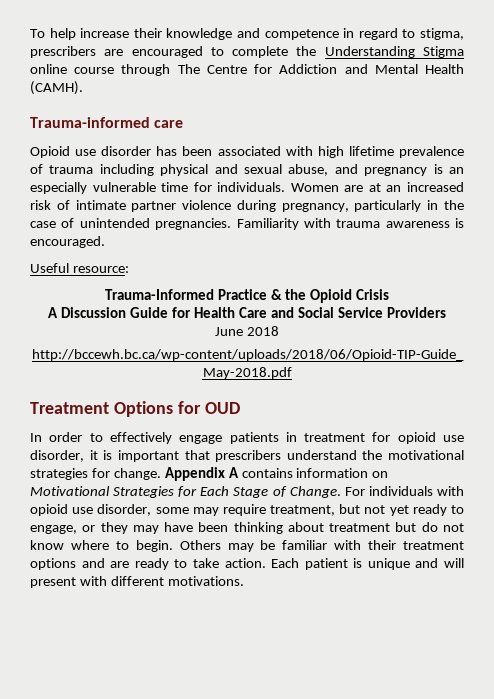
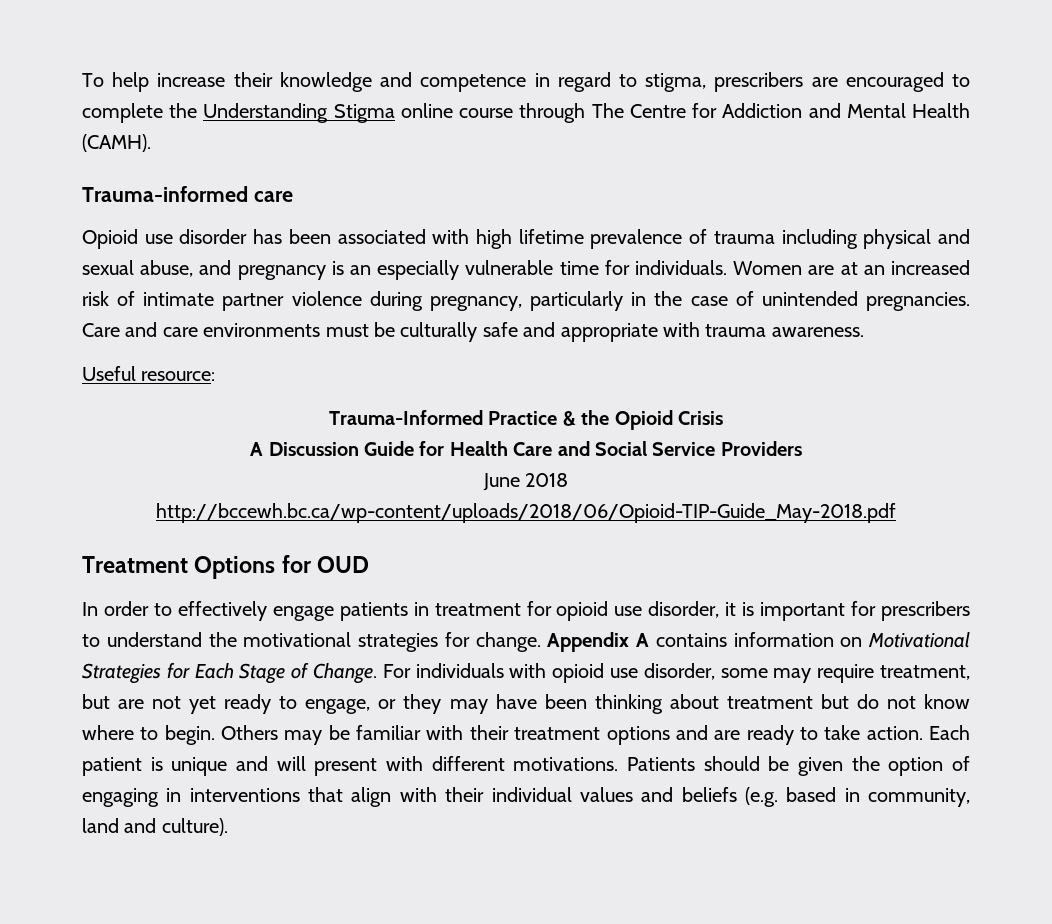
- Familiarity with trauma awareness is encouraged.
+ Care and care environments must be culturally safe and appropriate with trauma awareness.
- In order to effectively engage patients in treatment for opioid use disorder, it is important that prescribers understand the motivational strategies for change.
+ In order to effectively engage patients in treatment for opioid use disorder, it is important for prescribers to understand the motivational strategies for change.
- For individuals with opioid use disorder, some may require treatment, but not yet ready to engage, or they may have been thinking about treatment but do not know where to begin.
+ For individuals with opioid use disorder, some may require treatment, but are not yet ready to engage, or they may have been thinking about treatment but do not know where to begin.
+ Patients should be given the option of engaging in interventions that align with their individual values and beliefs (e.g. based in community, land and culture).

